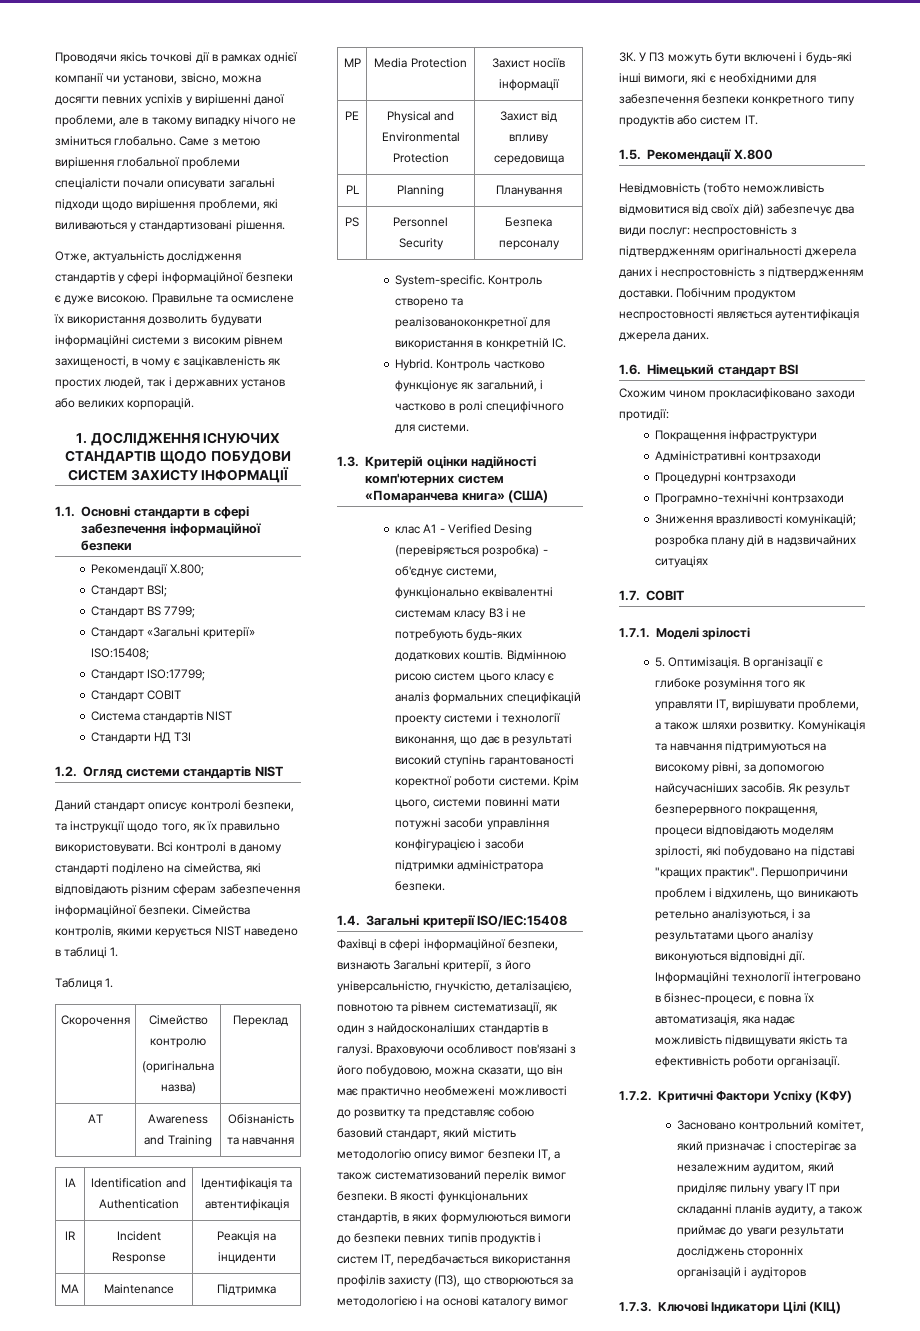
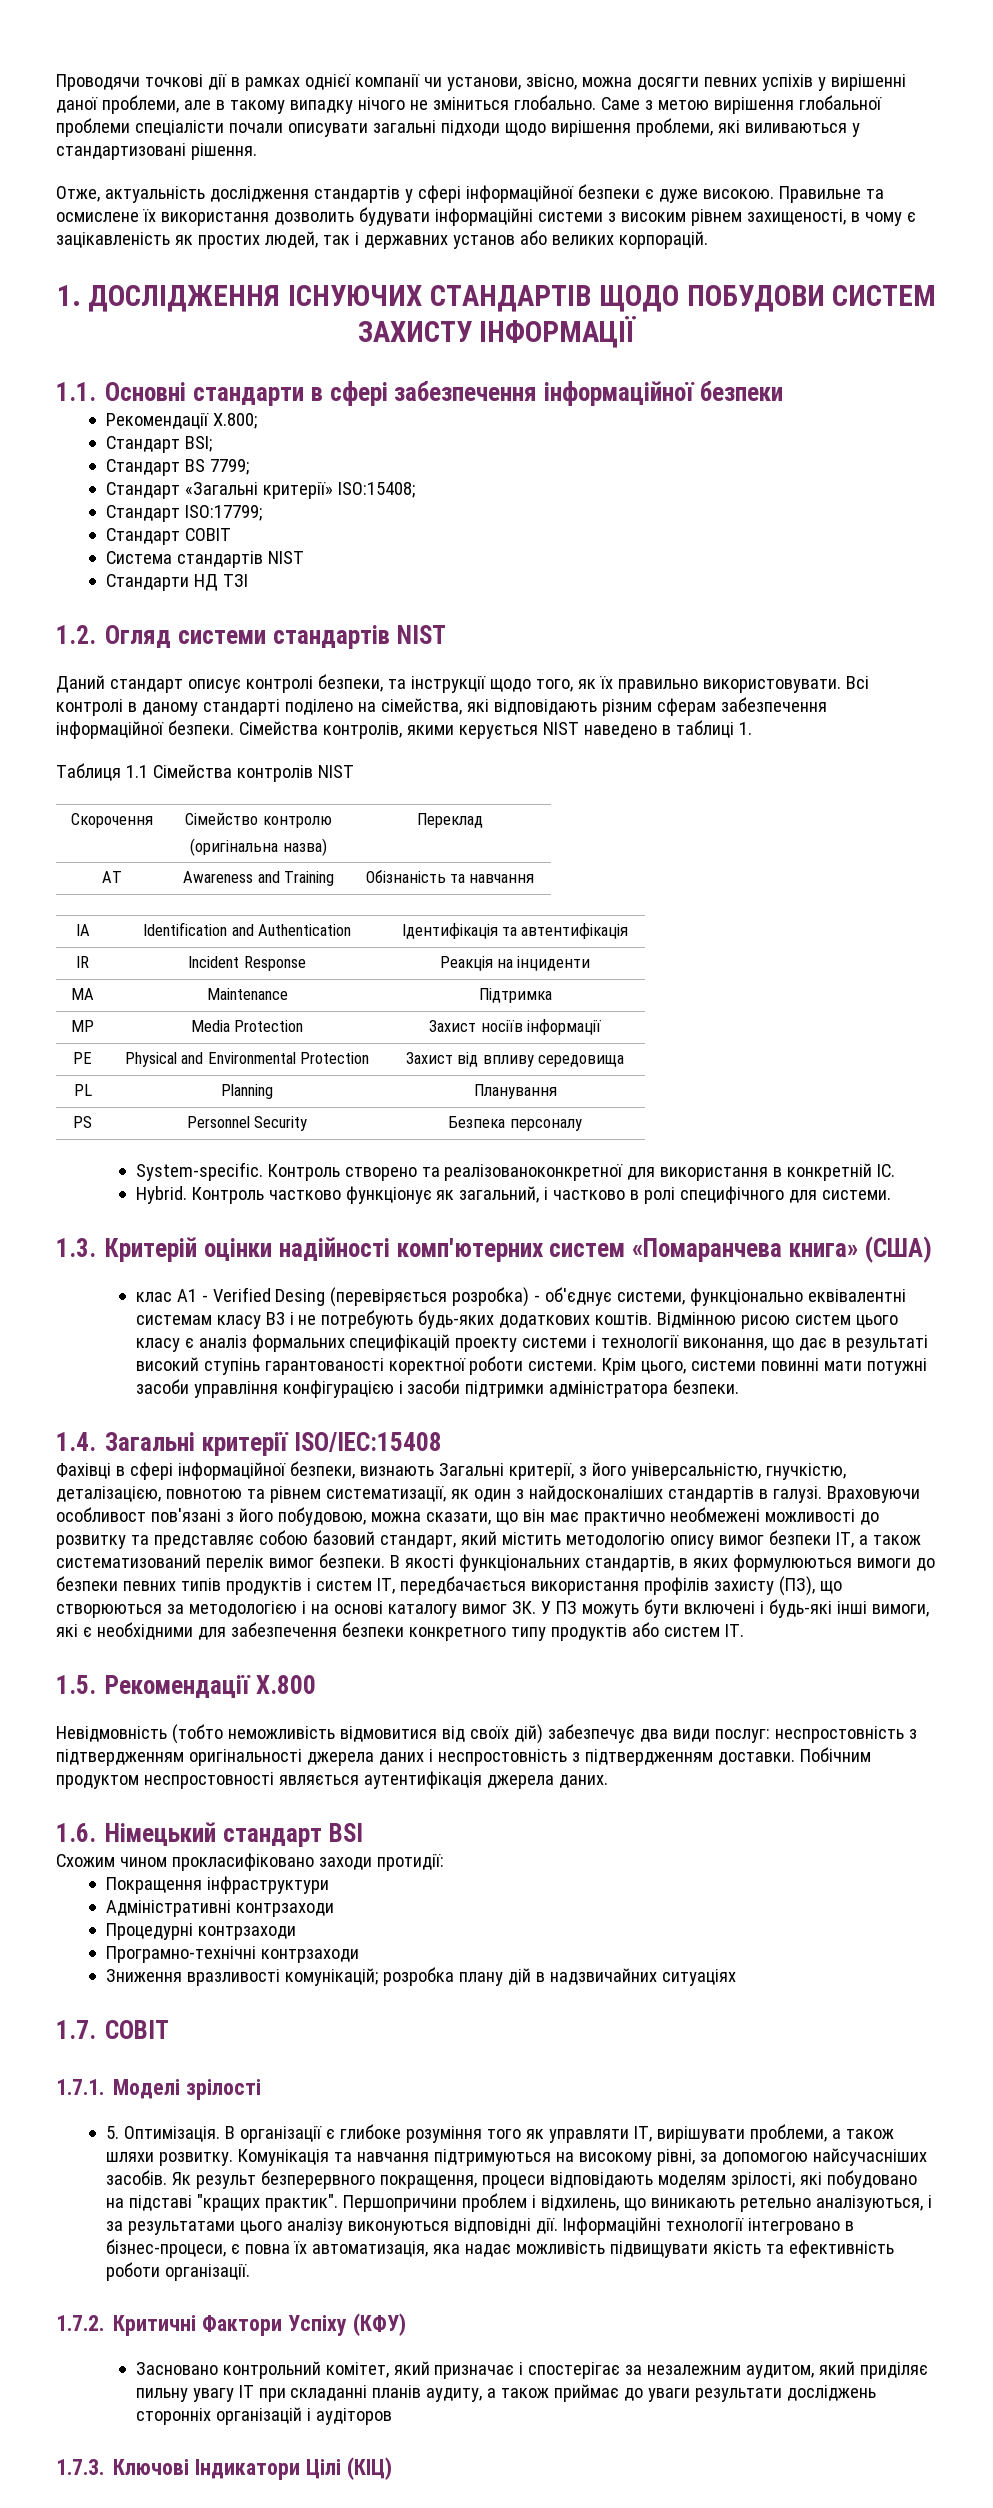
- Проводячи якісь точкові дії в рамках однієї компанії чи установи, звісно, можна досягти певних успіхів у вирішенні даної проблеми, але в такому випадку нічого не зміниться глобально.
+ Проводячи точкові дії в рамках однієї компанії чи установи, звісно, можна досягти певних успіхів у вирішенні даної проблеми, але в такому випадку нічого не зміниться глобально.
- Таблиця 1.
+ Таблиця 1.1 Сімейства контролів NIST

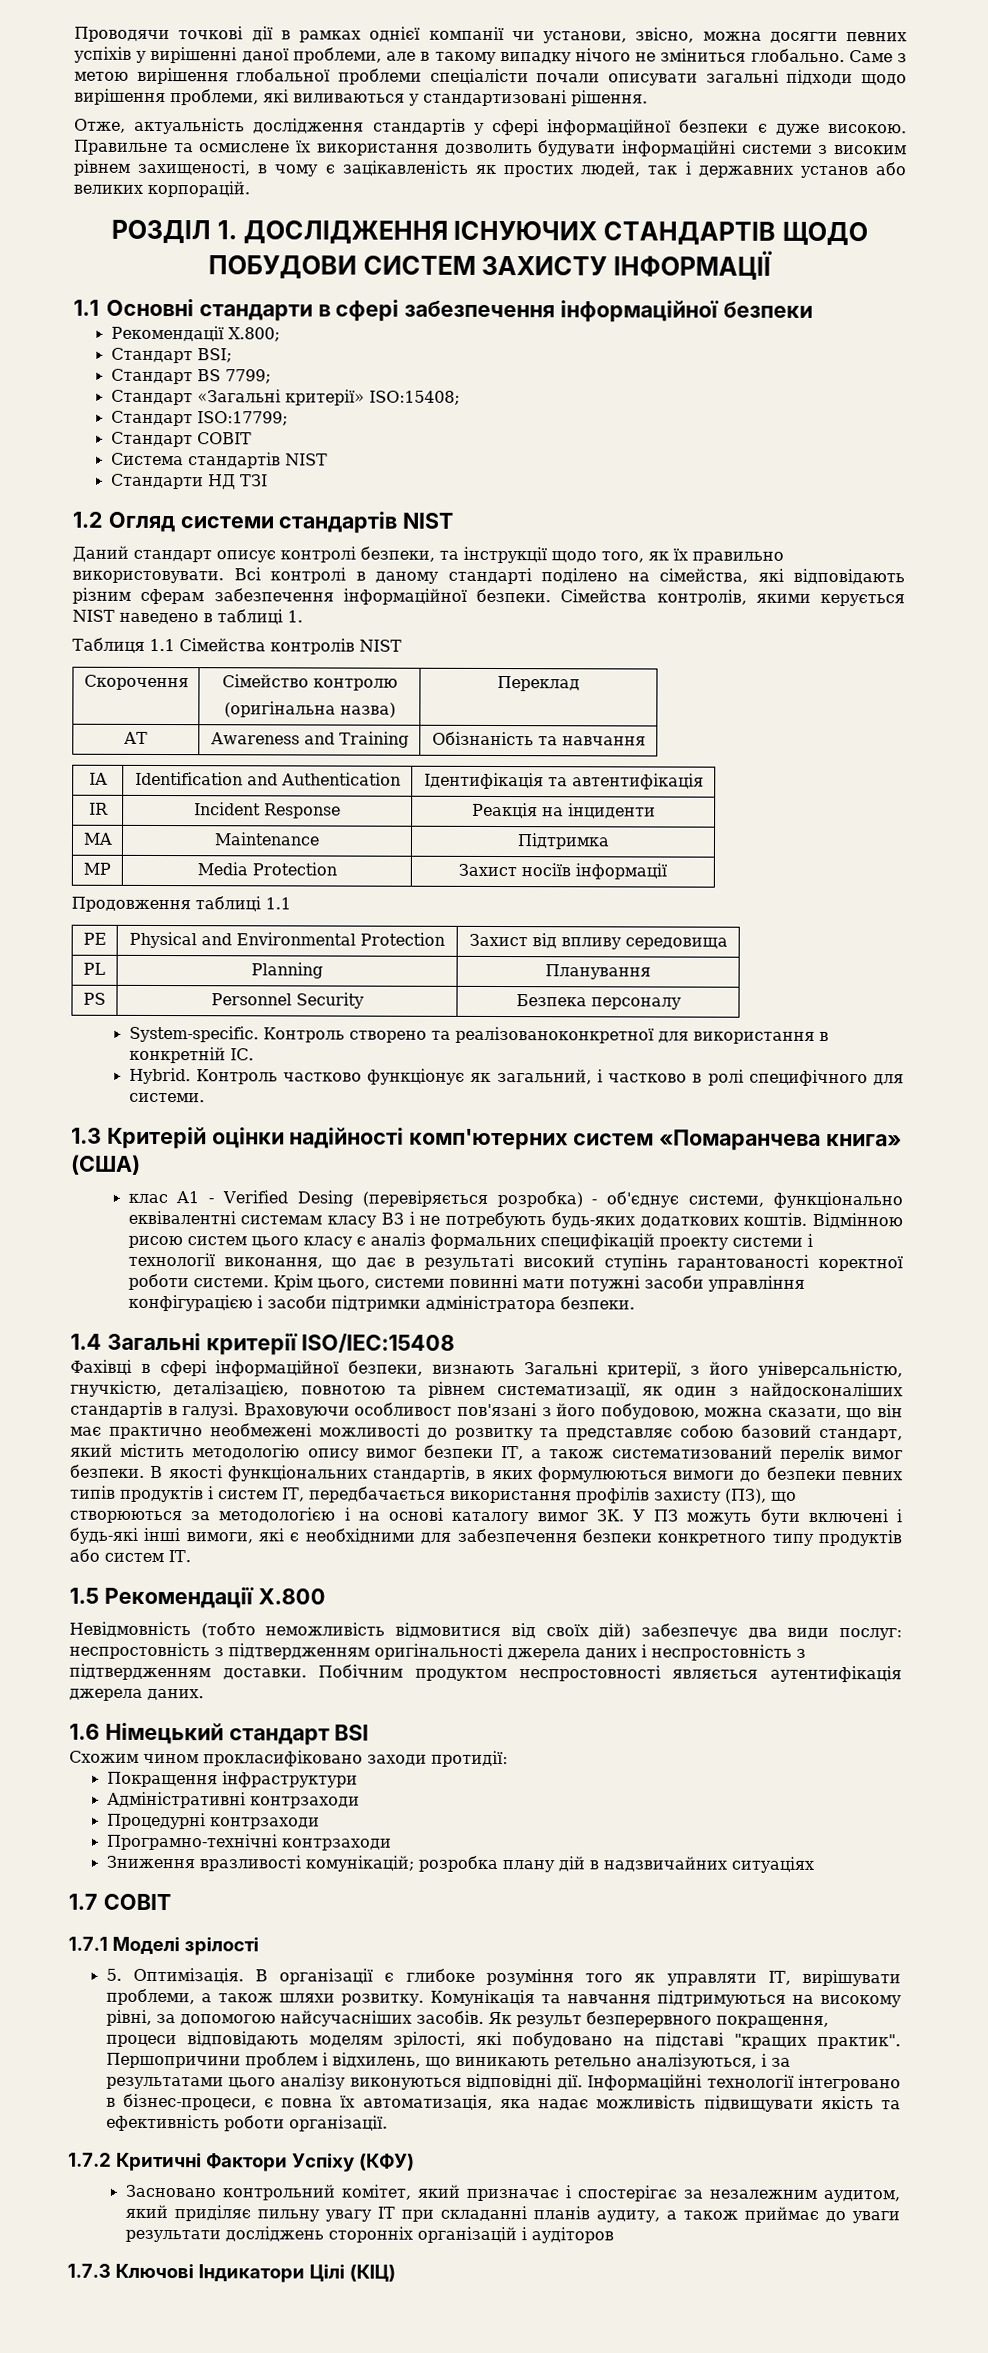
- 1. ДОСЛІДЖЕННЯ ІСНУЮЧИХ СТАНДАРТІВ ЩОДО ПОБУДОВИ СИСТЕМ ЗАХИСТУ ІНФОРМАЦІЇ
+ РОЗДІЛ 1. ДОСЛІДЖЕННЯ ІСНУЮЧИХ СТАНДАРТІВ ЩОДО ПОБУДОВИ СИСТЕМ ЗАХИСТУ ІНФОРМАЦІЇ
- 1.1. Основні стандарти в сфері забезпечення інформаційної безпеки
+ 1.1 Основні стандарти в сфері забезпечення інформаційної безпеки
- 1.2. Огляд системи стандартів NIST
+ 1.2 Огляд системи стандартів NIST
+ Продовження таблиці 1.1
- 1.3. Критерій оцінки надійності комп'ютерних систем «Помаранчева книга» (США)
+ 1.3 Критерій оцінки надійності комп'ютерних систем «Помаранчева книга» (США)
- 1.4. Загальні критерії ISO/IEC:15408
+ 1.4 Загальні критерії ISO/IEC:15408
- 1.5. Рекомендації Х.800
+ 1.5 Рекомендації Х.800
- 1.6. Німецький стандарт BSI
+ 1.6 Німецький стандарт BSI
- 1.7. COBIT
- 1.7.1. Моделі зрілості
+ 1.7 COBIT
+ 1.7.1 Моделі зрілості
- 1.7.2. Критичні Фактори Успіху (КФУ)
+ 1.7.2 Критичні Фактори Успіху (КФУ)
- 1.7.3. Ключові Індикатори Цілі (КІЦ)
+ 1.7.3 Ключові Індикатори Цілі (КІЦ)

